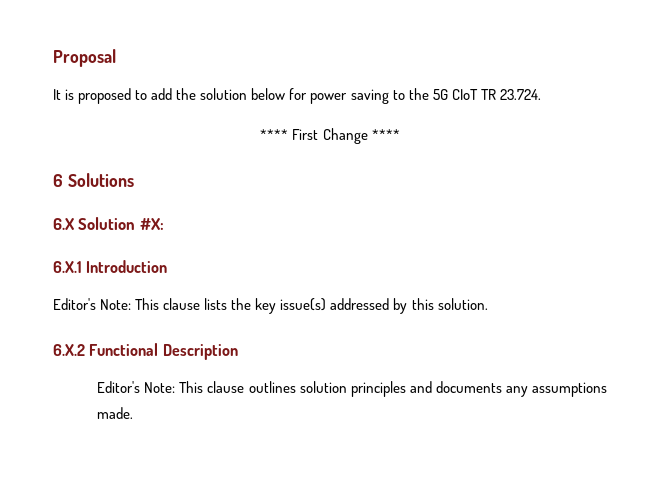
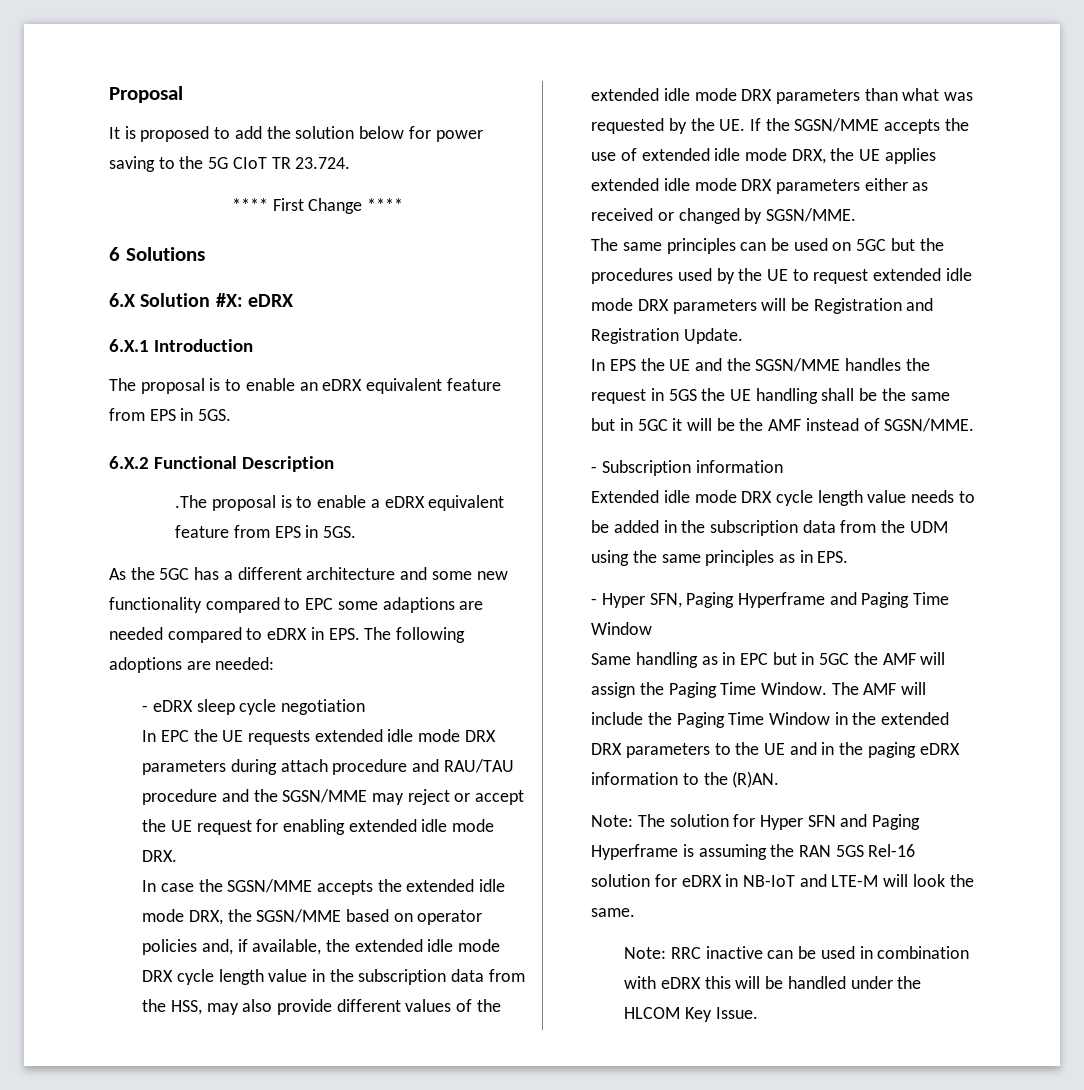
- 6.X Solution #X:
+ 6.X Solution #X: eDRX
- Editor's Note: This clause lists the key issue(s) addressed by this solution.
+ The proposal is to enable an eDRX equivalent feature from EPS in 5GS.
  6.X.2 Functional Description
- Editor's Note: This clause outlines solution principles and documents any assumptions made.
+ .The proposal is to enable a eDRX equivalent feature from EPS in 5GS.
+ As the 5GC has a different architecture and some new functionality compared to EPC some adaptions are needed compared to eDRX in EPS. The following adoptions are needed:
+ - eDRX sleep cycle negotiation
+ In EPC the UE requests extended idle mode DRX parameters during attach procedure and RAU/TAU procedure and the SGSN/MME may reject or accept the UE request for enabling extended idle mode DRX.
+ In case the SGSN/MME accepts the extended idle mode DRX, the SGSN/MME based on operator policies and, if available, the extended idle mode DRX cycle length value in the subscription data from the HSS, may also provide different values of the extended idle mode DRX parameters than what was requested by the UE. If the SGSN/MME accepts the use of extended idle mode DRX, the UE applies extended idle mode DRX parameters either as received or changed by SGSN/MME.
+ The same principles can be used on 5GC but the procedures used by the UE to request extended idle mode DRX parameters will be Registration and Registration Update.
+ In EPS the UE and the SGSN/MME handles the request in 5GS the UE handling shall be the same but in 5GC it will be the AMF instead of SGSN/MME.
+ - Subscription information
+ Extended idle mode DRX cycle length value needs to be added in the subscription data from the UDM using the same principles as in EPS.
+ - Hyper SFN, Paging Hyperframe and Paging Time Window
+ Same handling as in EPC but in 5GC the AMF will assign the Paging Time Window. The AMF will include the Paging Time Window in the extended DRX parameters to the UE and in the paging eDRX information to the (R)AN.
+ Note: The solution for Hyper SFN and Paging Hyperframe is assuming the RAN 5GS Rel-16 solution for eDRX in NB-IoT and LTE-M will look the same.
+ Note: RRC inactive can be used in combination with eDRX this will be handled under the HLCOM Key Issue.

